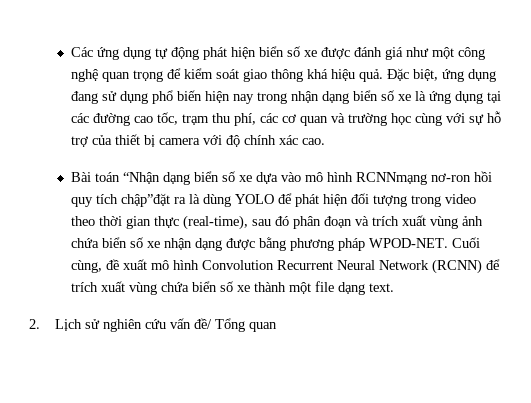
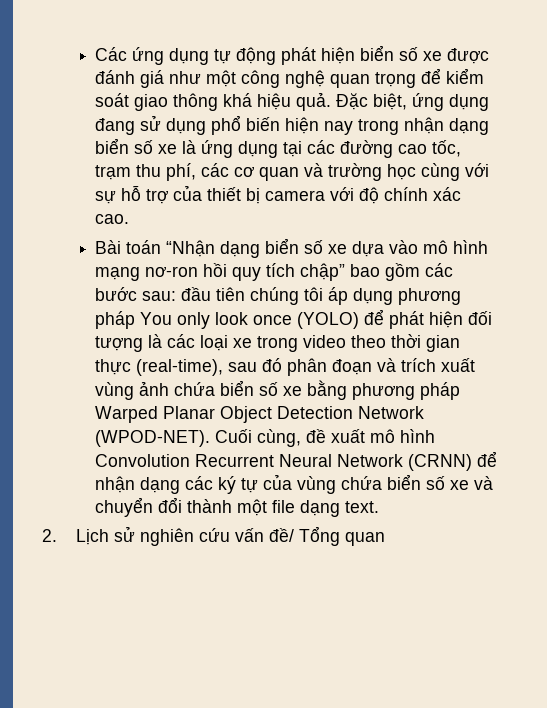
- Bài toán “Nhận dạng biển số xe dựa vào mô hình RCNNmạng nơ-ron hồi quy tích chập”đặt ra là dùng YOLO để phát hiện đối tượng trong video theo thời gian thực (real-time), sau đó phân đoạn và trích xuất vùng ảnh chứa biển số xe nhận dạng được bằng phương pháp WPOD-NET.
+ Bài toán “Nhận dạng biển số xe dựa vào mô hình mạng nơ-ron hồi quy tích chập” bao gồm các bước sau: đầu tiên chúng tôi áp dụng phương pháp You only look once (YOLO) để phát hiện đối tượng là các loại xe trong video theo thời gian thực (real-time), sau đó phân đoạn và trích xuất vùng ảnh chứa biển số xe bằng phương pháp Warped Planar Object Detection Network (WPOD-NET).
- Cuối cùng, đề xuất mô hình Convolution Recurrent Neural Network (RCNN) để trích xuất vùng chứa biển số xe thành một file dạng text.
+ Cuối cùng, đề xuất mô hình Convolution Recurrent Neural Network (CRNN) để nhận dạng các ký tự của vùng chứa biển số xe và chuyển đổi thành một file dạng text.

